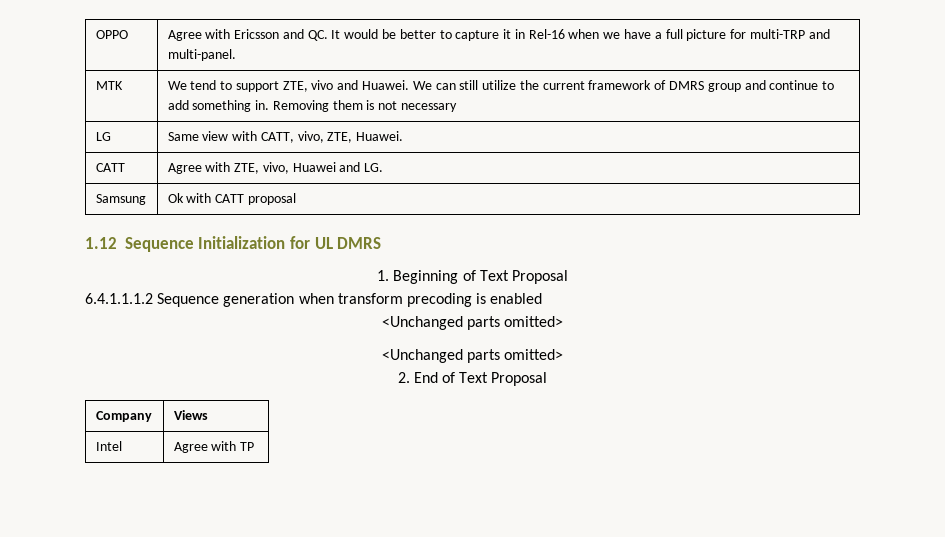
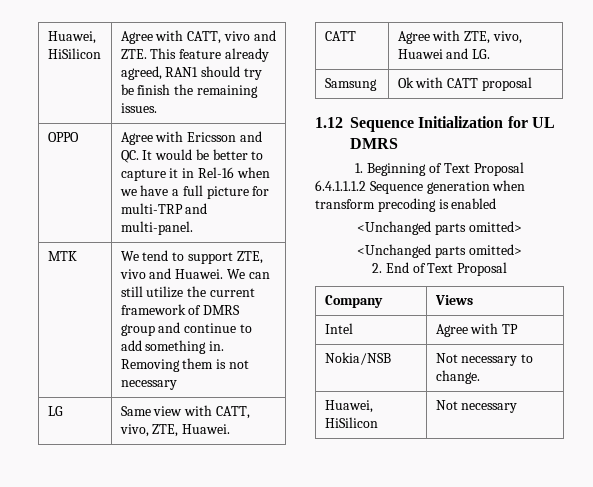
+ Huawei, HiSilicon | Agree with CATT, vivo and ZTE. This feature already agreed, RAN1 should try be finish the remaining issues.
+ Nokia/NSB | Not necessary to change.
+ Huawei, HiSilicon | Not necessary

